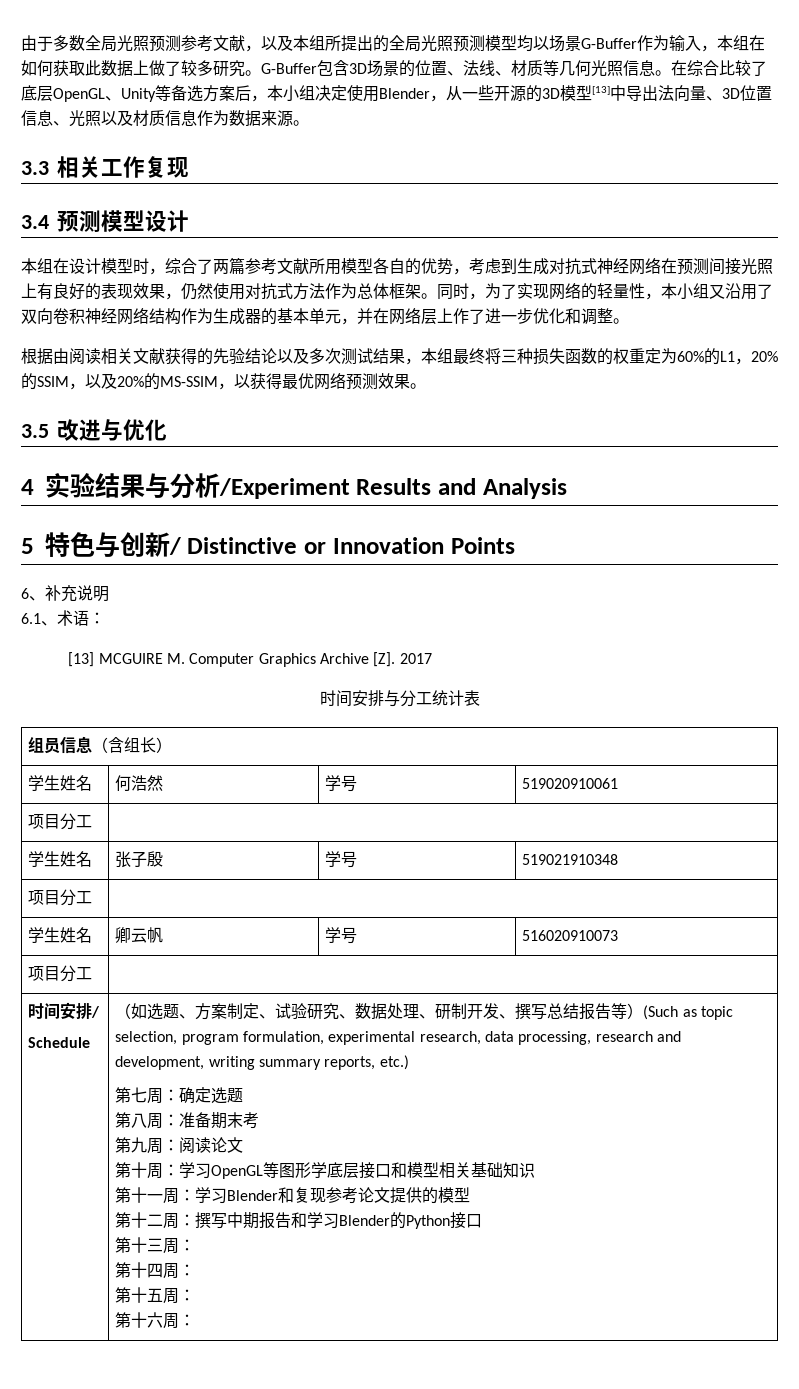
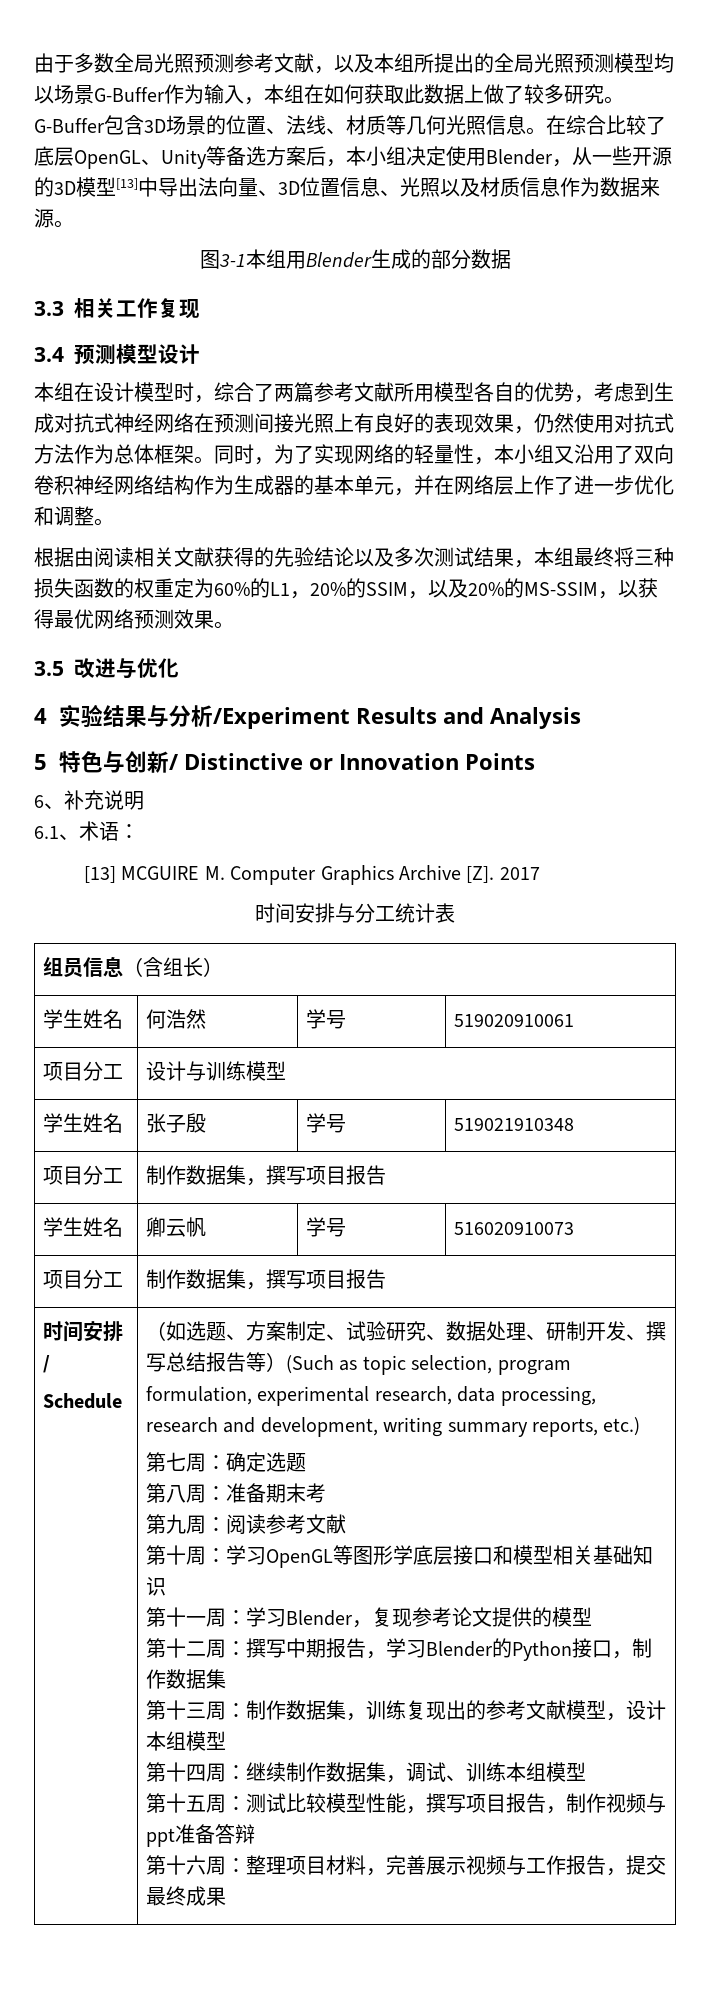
+ 图3-1本组用Blender生成的部分数据
  学生姓名 | 何浩然 | 学号 | 519020910061
- 项目分工 |
+ 项目分工 | 设计与训练模型
  学生姓名 | 张子殷 | 学号 | 519021910348
- 项目分工 |
+ 项目分工 | 制作数据集，撰写项目报告
  学生姓名 | 卿云帆 | 学号 | 516020910073
- 项目分工 |
+ 项目分工 | 制作数据集，撰写项目报告
- 第九周：阅读论文
+ 第九周：阅读参考文献
- 第十一周：学习Blender和复现参考论文提供的模型
+ 第十一周：学习Blender，复现参考论文提供的模型
- 第十二周：撰写中期报告和学习Blender的Python接口
+ 第十二周：撰写中期报告，学习Blender的Python接口，制作数据集
- 第十三周：
- 第十四周：
- 第十五周：
- 第十六周：
+ 第十三周：制作数据集，训练复现出的参考文献模型，设计本组模型
+ 第十四周：继续制作数据集，调试、训练本组模型
+ 第十五周：测试比较模型性能，撰写项目报告，制作视频与ppt准备答辩
+ 第十六周：整理项目材料，完善展示视频与工作报告，提交最终成果

